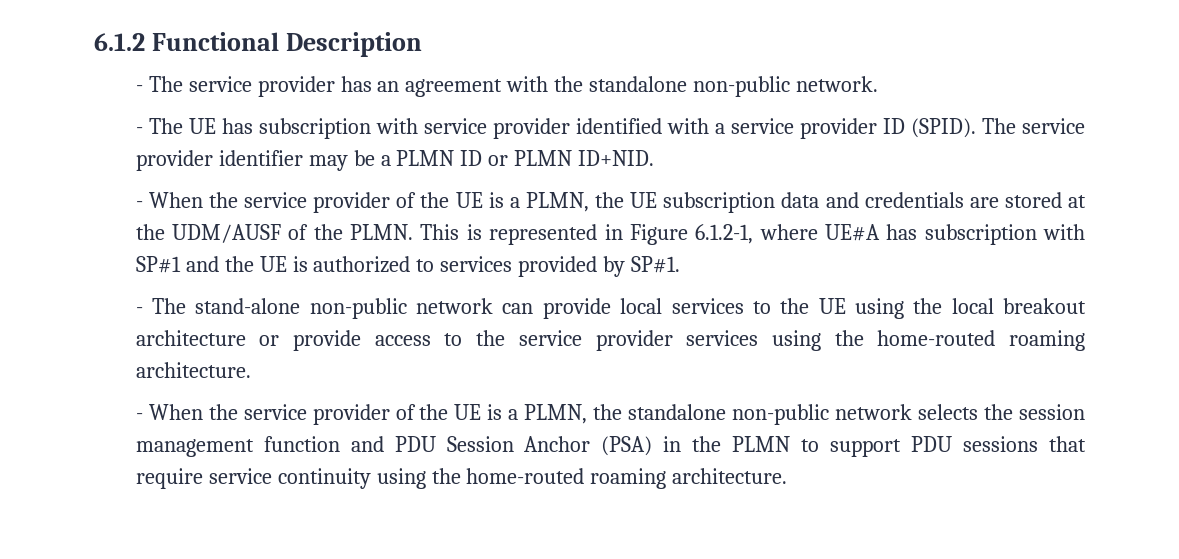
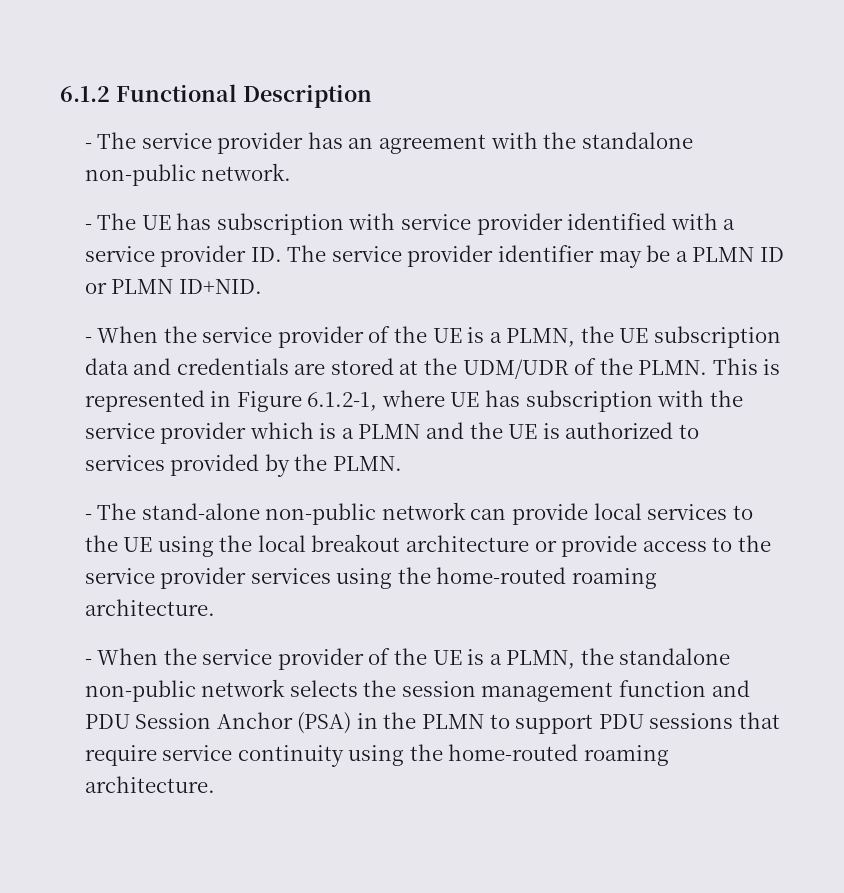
- - The UE has subscription with service provider identified with a service provider ID (SPID). The service provider identifier may be a PLMN ID or PLMN ID+NID.
+ - The UE has subscription with service provider identified with a service provider ID. The service provider identifier may be a PLMN ID or PLMN ID+NID.
- - When the service provider of the UE is a PLMN, the UE subscription data and credentials are stored at the UDM/AUSF of the PLMN.
+ - When the service provider of the UE is a PLMN, the UE subscription data and credentials are stored at the UDM/UDR of the PLMN.
- This is represented in Figure 6.1.2-1, where UE#A has subscription with SP#1 and the UE is authorized to services provided by SP#1.
+ This is represented in Figure 6.1.2-1, where UE has subscription with the service provider which is a PLMN and the UE is authorized to services provided by the PLMN.

